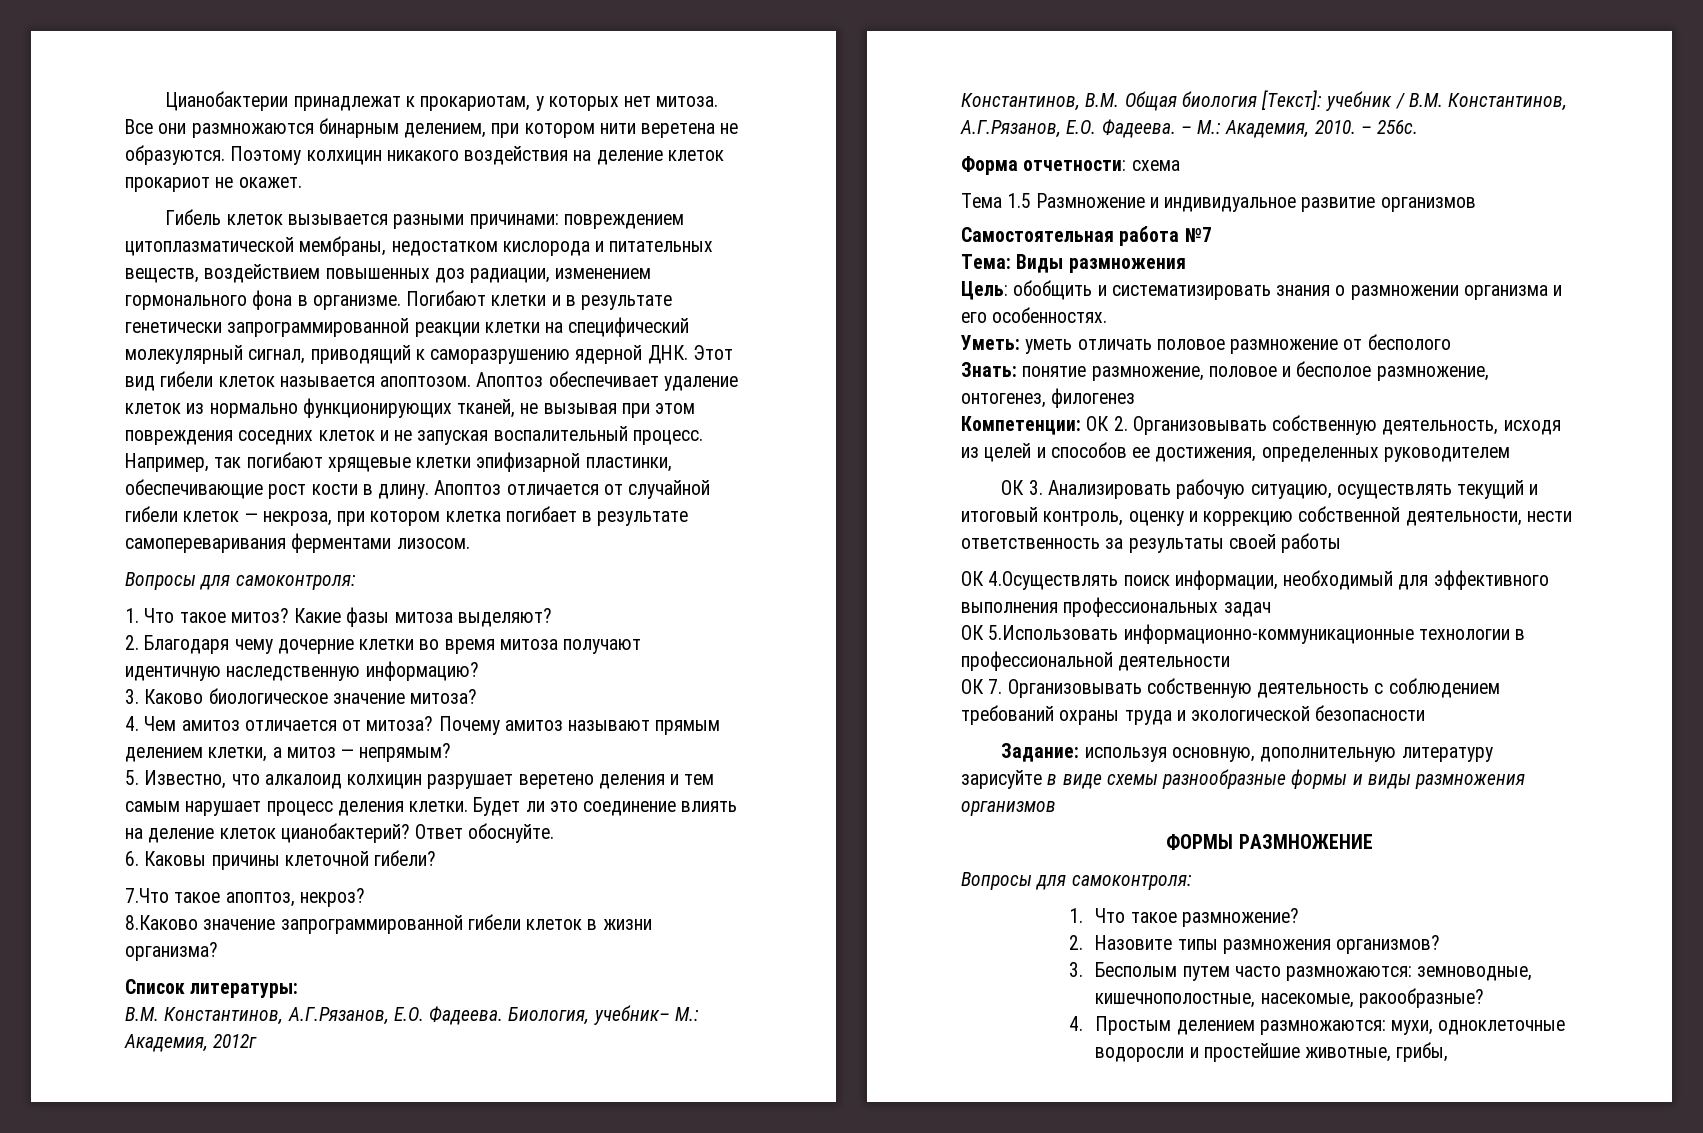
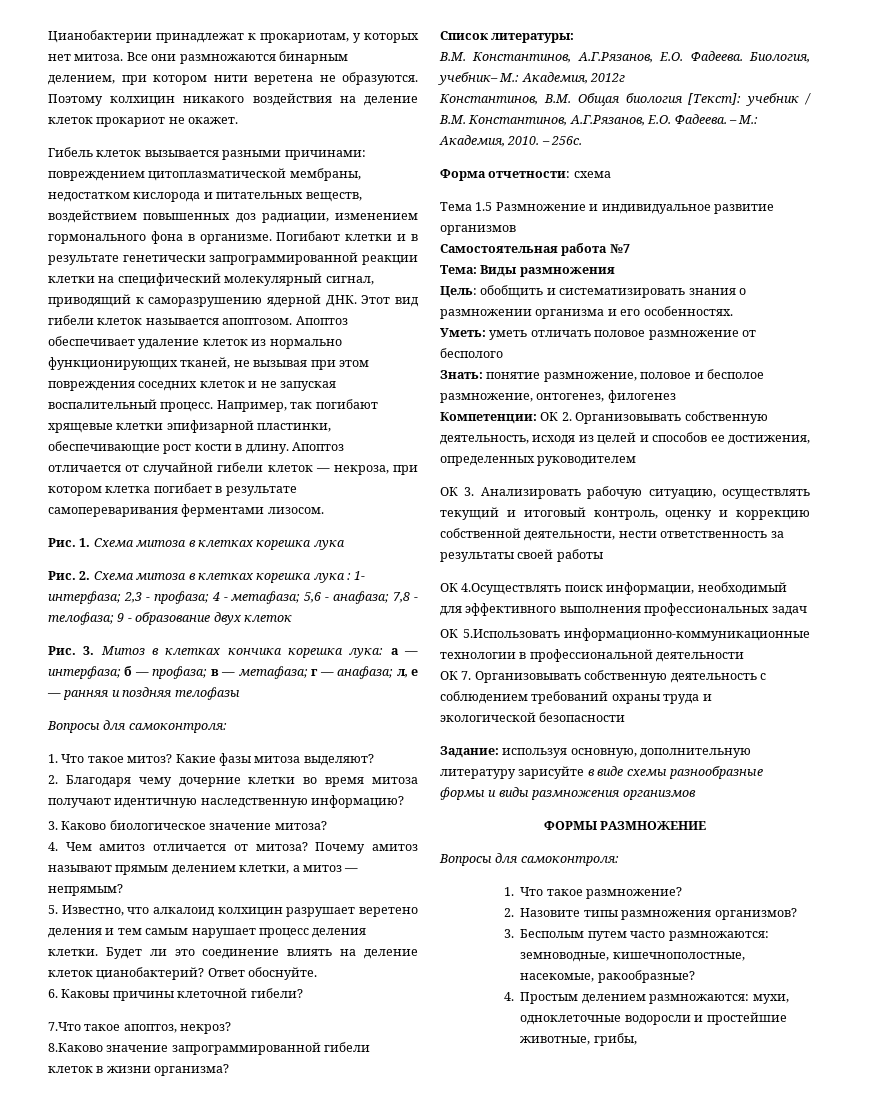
+ Рис. 1. Схема митоза в клетках корешка лука
+ Рис. 2. Схема митоза в клетках корешка лука : 1- интерфаза; 2,3 - профаза; 4 - метафаза; 5,6 - анафаза; 7,8 - телофаза; 9 - образование двух клеток
+ Рис. 3. Митоз в клетках кончика корешка лука: а — интерфаза; б — профаза; в — метафаза; г — анафаза; л, е — ранняя и поздняя телофазы

